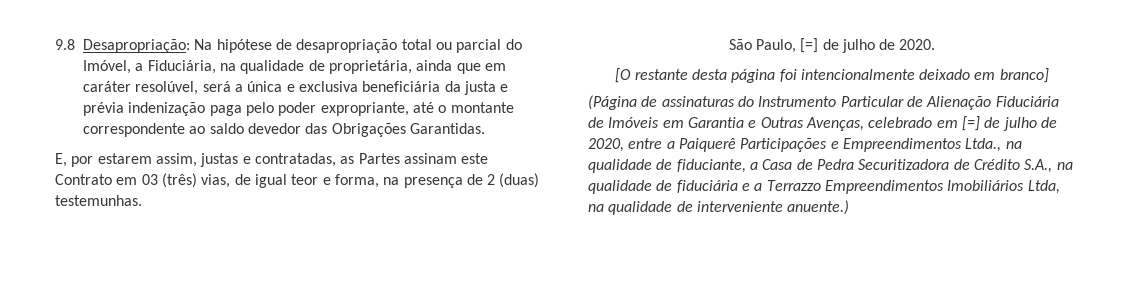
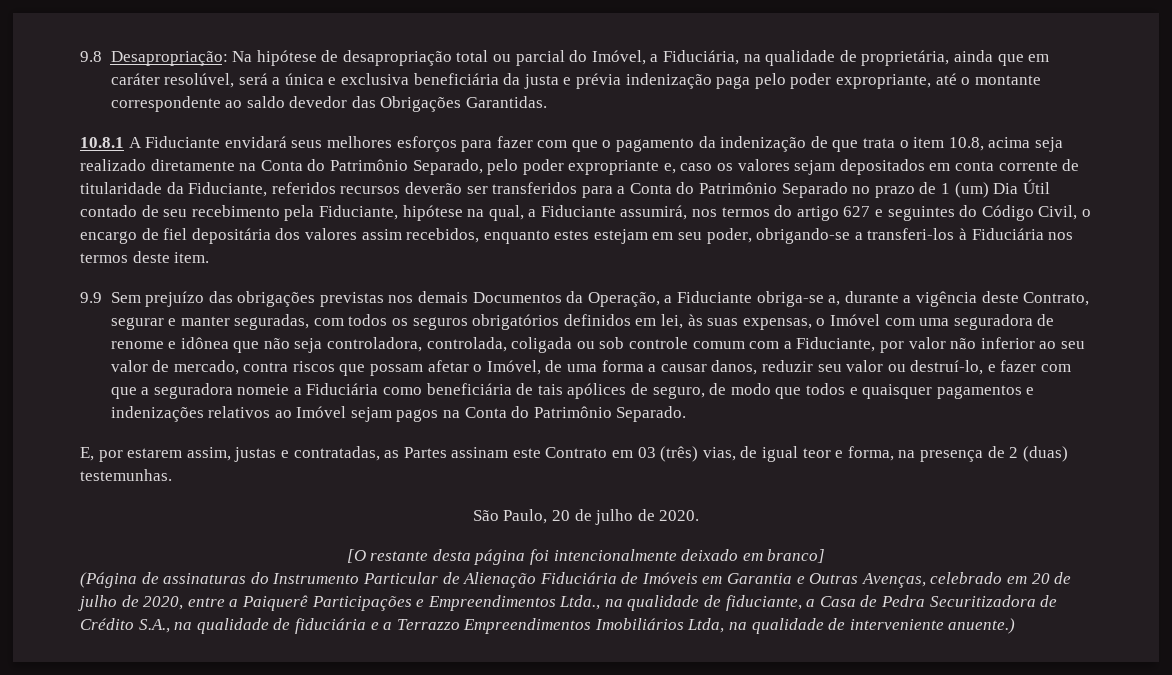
+ 10.8.1 A Fiduciante envidará seus melhores esforços para fazer com que o pagamento da indenização de que trata o item 10.8, acima seja realizado diretamente na Conta do Patrimônio Separado, pelo poder expropriante e, caso os valores sejam depositados em conta corrente de titularidade da Fiduciante, referidos recursos deverão ser transferidos para a Conta do Patrimônio Separado no prazo de 1 (um) Dia Útil contado de seu recebimento pela Fiduciante, hipótese na qual, a Fiduciante assumirá, nos termos do artigo 627 e seguintes do Código Civil, o encargo de fiel depositária dos valores assim recebidos, enquanto estes estejam em seu poder, obrigando-se a transferi-los à Fiduciária nos termos deste item.
+ 9.9 Sem prejuízo das obrigações previstas nos demais Documentos da Operação, a Fiduciante obriga-se a, durante a vigência deste Contrato, segurar e manter seguradas, com todos os seguros obrigatórios definidos em lei, às suas expensas, o Imóvel com uma seguradora de renome e idônea que não seja controladora, controlada, coligada ou sob controle comum com a Fiduciante, por valor não inferior ao seu valor de mercado, contra riscos que possam afetar o Imóvel, de uma forma a causar danos, reduzir seu valor ou destruí-lo, e fazer com que a seguradora nomeie a Fiduciária como beneficiária de tais apólices de seguro, de modo que todos e quaisquer pagamentos e indenizações relativos ao Imóvel sejam pagos na Conta do Patrimônio Separado.
- São Paulo, [=] de julho de 2020.
+ São Paulo, 20 de julho de 2020.
- (Página de assinaturas do Instrumento Particular de Alienação Fiduciária de Imóveis em Garantia e Outras Avenças, celebrado em [=] de julho de 2020, entre a Paiquerê Participações e Empreendimentos Ltda., na qualidade de fiduciante, a Casa de Pedra Securitizadora de Crédito S.A., na qualidade de fiduciária e a Terrazzo Empreendimentos Imobiliários Ltda, na qualidade de interveniente anuente.)
+ (Página de assinaturas do Instrumento Particular de Alienação Fiduciária de Imóveis em Garantia e Outras Avenças, celebrado em 20 de julho de 2020, entre a Paiquerê Participações e Empreendimentos Ltda., na qualidade de fiduciante, a Casa de Pedra Securitizadora de Crédito S.A., na qualidade de fiduciária e a Terrazzo Empreendimentos Imobiliários Ltda, na qualidade de interveniente anuente.)

